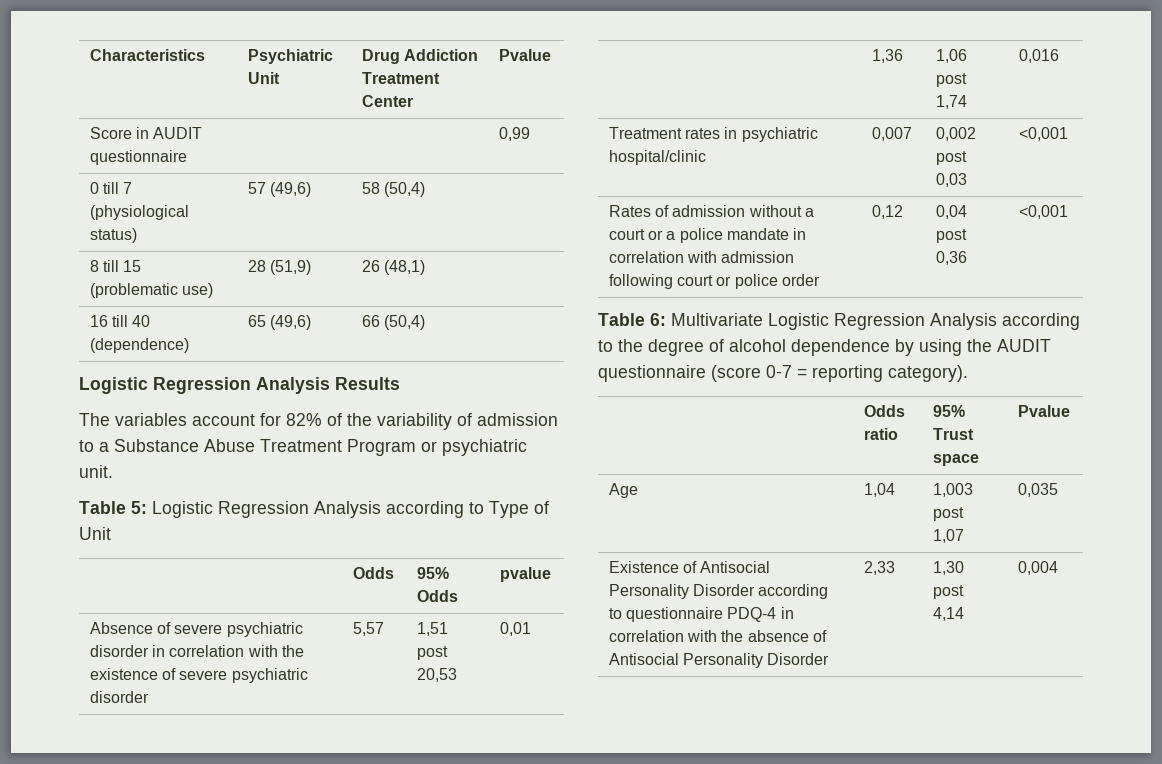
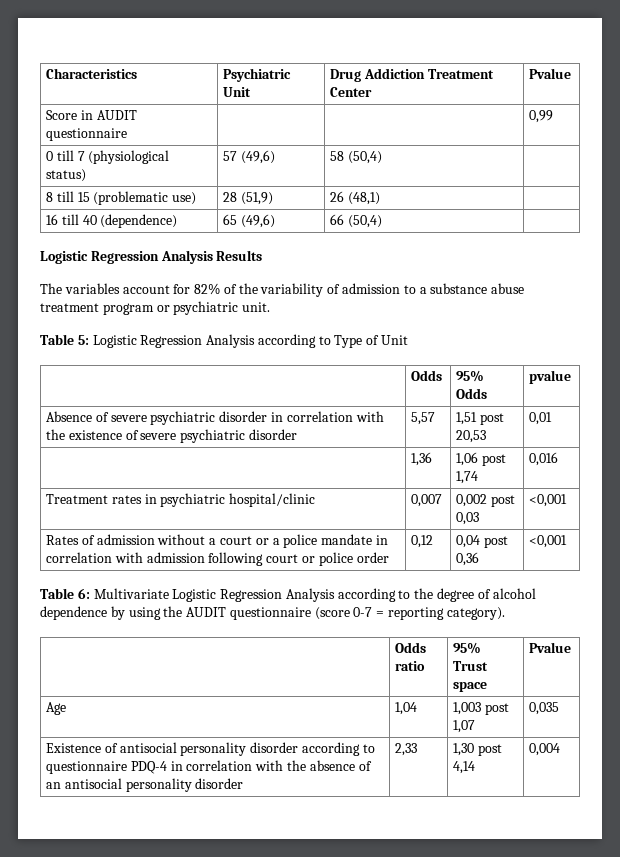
- The variables account for 82% of the variability of admission to a Substance Abuse Treatment Program or psychiatric unit.
+ The variables account for 82% of the variability of admission to a substance abuse treatment program or psychiatric unit.
- Existence of Antisocial Personality Disorder according to questionnaire PDQ-4 in correlation with the absence of Antisocial Personality Disorder | 2,33 | 1,30 post 4,14 | 0,004
+ Existence of antisocial personality disorder according to questionnaire PDQ-4 in correlation with the absence of an antisocial personality disorder | 2,33 | 1,30 post 4,14 | 0,004

